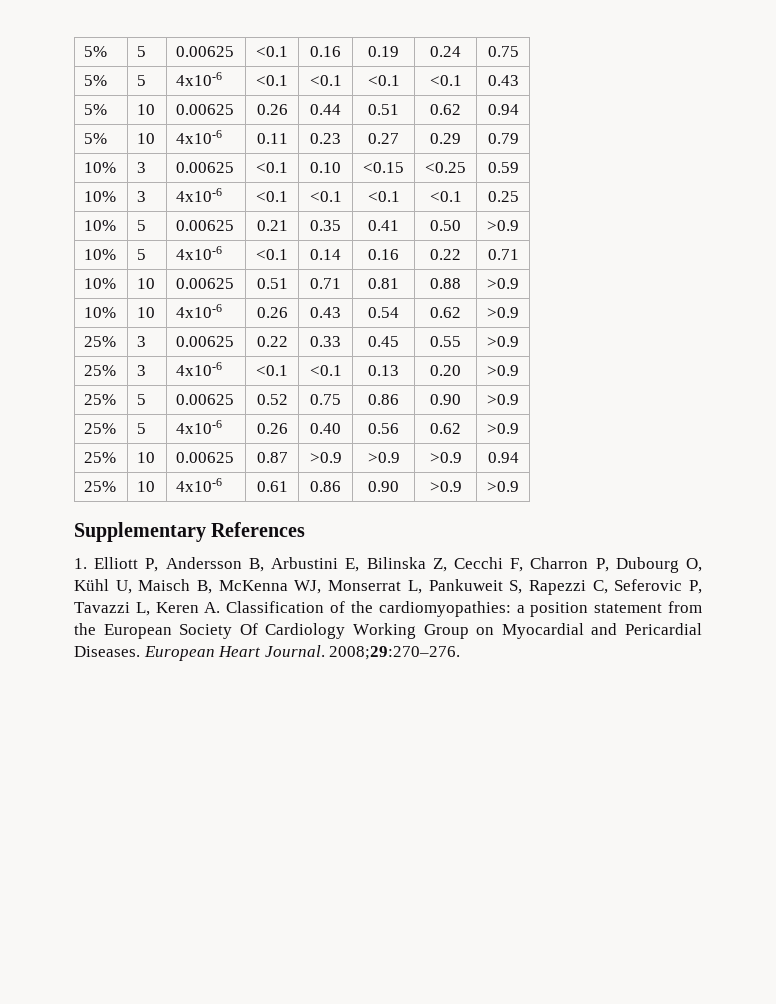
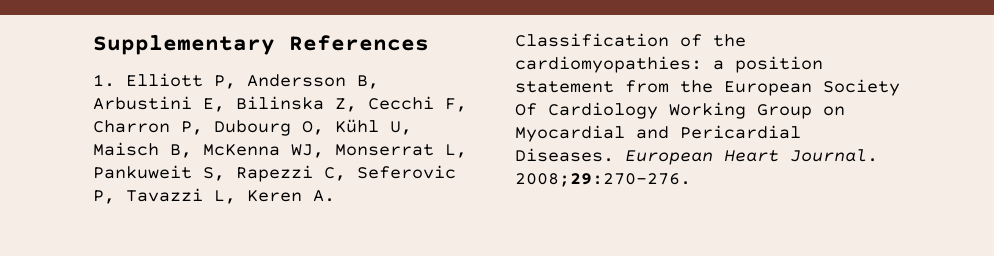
- 5% | 5 | 0.00625 | <0.1 | 0.16 | 0.19 | 0.24 | 0.75
- 5% | 5 | 4x10-6 | <0.1 | <0.1 | <0.1 | <0.1 | 0.43
- 5% | 10 | 0.00625 | 0.26 | 0.44 | 0.51 | 0.62 | 0.94
- 5% | 10 | 4x10-6 | 0.11 | 0.23 | 0.27 | 0.29 | 0.79
- 10% | 3 | 0.00625 | <0.1 | 0.10 | <0.15 | <0.25 | 0.59
- 10% | 3 | 4x10-6 | <0.1 | <0.1 | <0.1 | <0.1 | 0.25
- 10% | 5 | 0.00625 | 0.21 | 0.35 | 0.41 | 0.50 | >0.9
- 10% | 5 | 4x10-6 | <0.1 | 0.14 | 0.16 | 0.22 | 0.71
- 10% | 10 | 0.00625 | 0.51 | 0.71 | 0.81 | 0.88 | >0.9
- 10% | 10 | 4x10-6 | 0.26 | 0.43 | 0.54 | 0.62 | >0.9
- 25% | 3 | 0.00625 | 0.22 | 0.33 | 0.45 | 0.55 | >0.9
- 25% | 3 | 4x10-6 | <0.1 | <0.1 | 0.13 | 0.20 | >0.9
- 25% | 5 | 0.00625 | 0.52 | 0.75 | 0.86 | 0.90 | >0.9
- 25% | 5 | 4x10-6 | 0.26 | 0.40 | 0.56 | 0.62 | >0.9
- 25% | 10 | 0.00625 | 0.87 | >0.9 | >0.9 | >0.9 | 0.94
- 25% | 10 | 4x10-6 | 0.61 | 0.86 | 0.90 | >0.9 | >0.9

